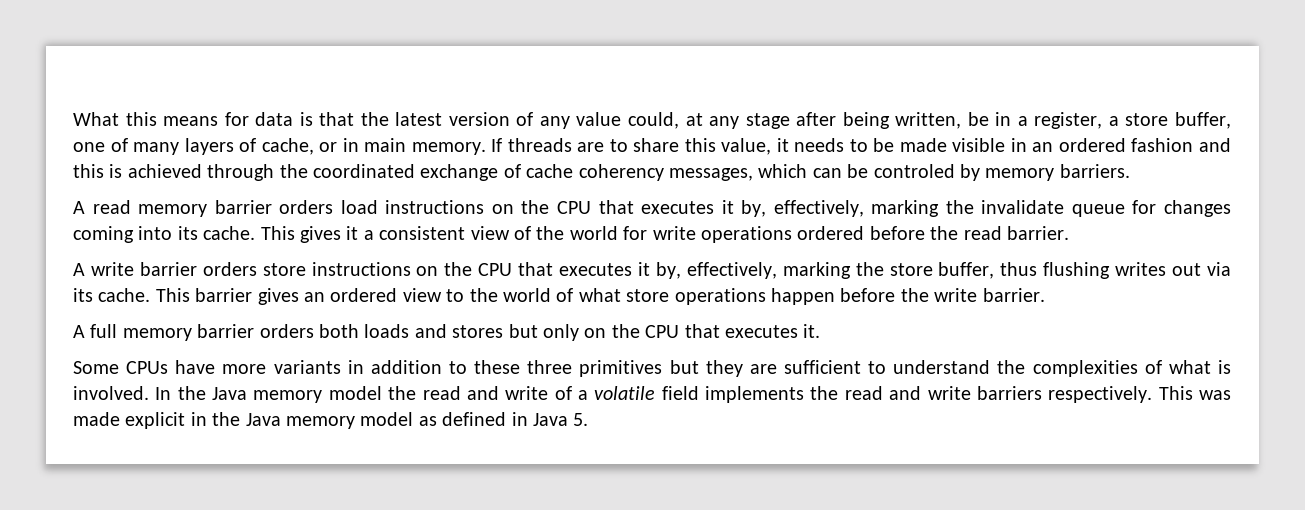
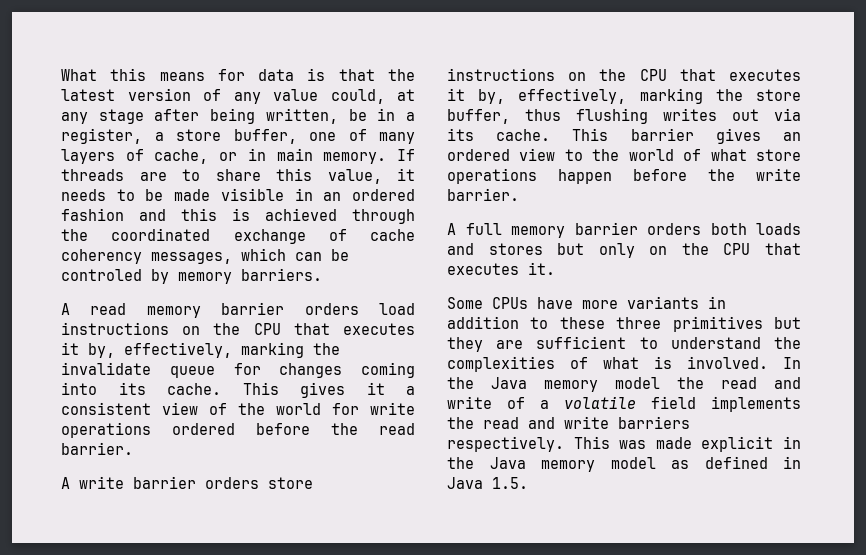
- This was made explicit in the Java memory model as defined in Java 5.
+ This was made explicit in the Java memory model as defined in Java 1.5.

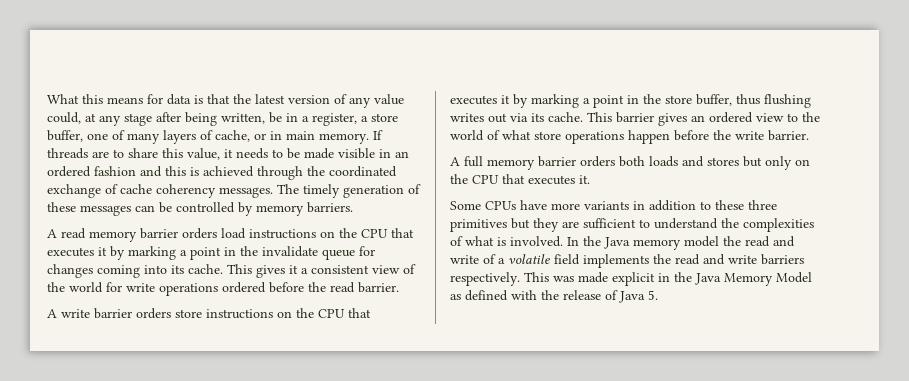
- If threads are to share this value, it needs to be made visible in an ordered fashion and this is achieved through the coordinated exchange of cache coherency messages, which can be controled by memory barriers.
+ If threads are to share this value, it needs to be made visible in an ordered fashion and this is achieved through the coordinated exchange of cache coherency messages. The timely generation of these messages can be controlled by memory barriers.
- A read memory barrier orders load instructions on the CPU that executes it by, effectively, marking the invalidate queue for changes coming into its cache.
+ A read memory barrier orders load instructions on the CPU that executes it by marking a point in the invalidate queue for changes coming into its cache.
- A write barrier orders store instructions on the CPU that executes it by, effectively, marking the store buffer, thus flushing writes out via its cache.
+ A write barrier orders store instructions on the CPU that executes it by marking a point in the store buffer, thus flushing writes out via its cache.
- This was made explicit in the Java memory model as defined in Java 1.5.
+ This was made explicit in the Java Memory Model as defined with the release of Java 5.

